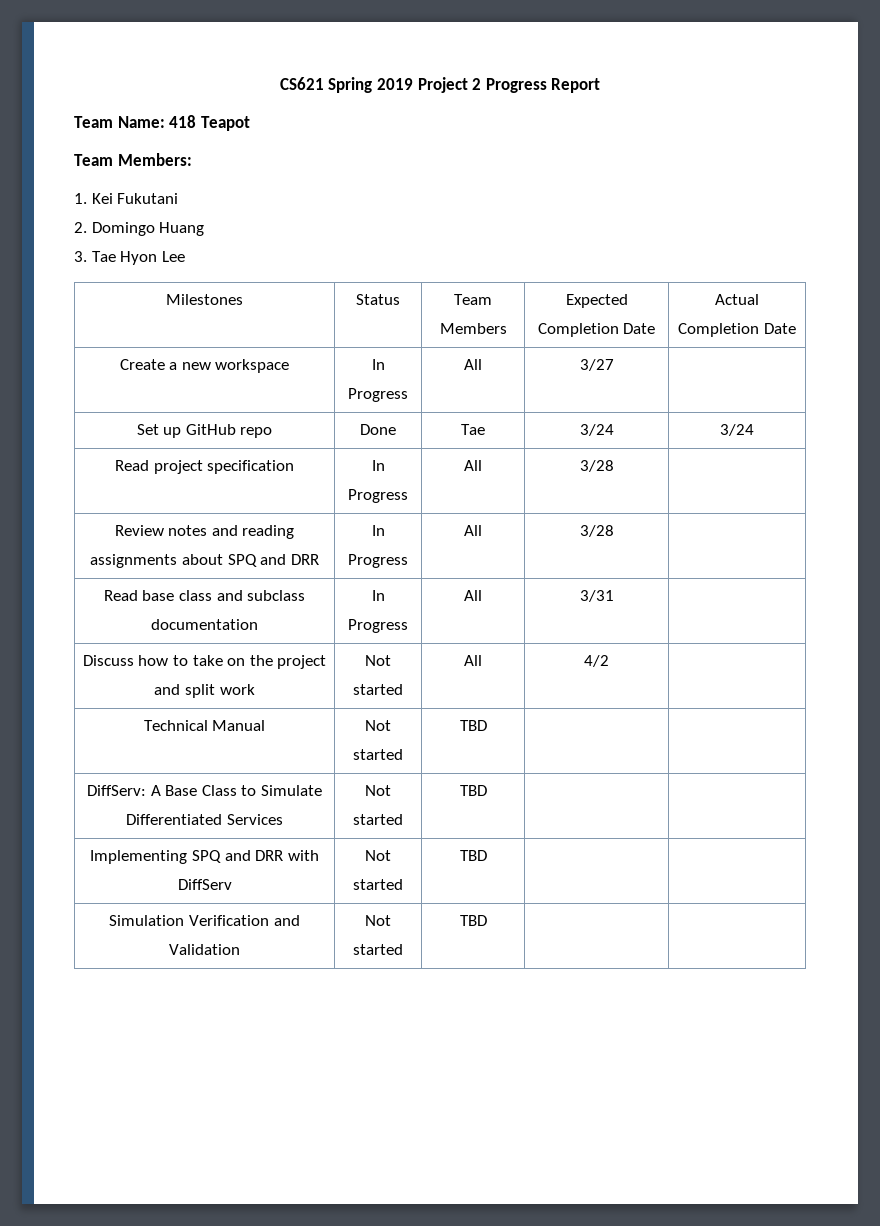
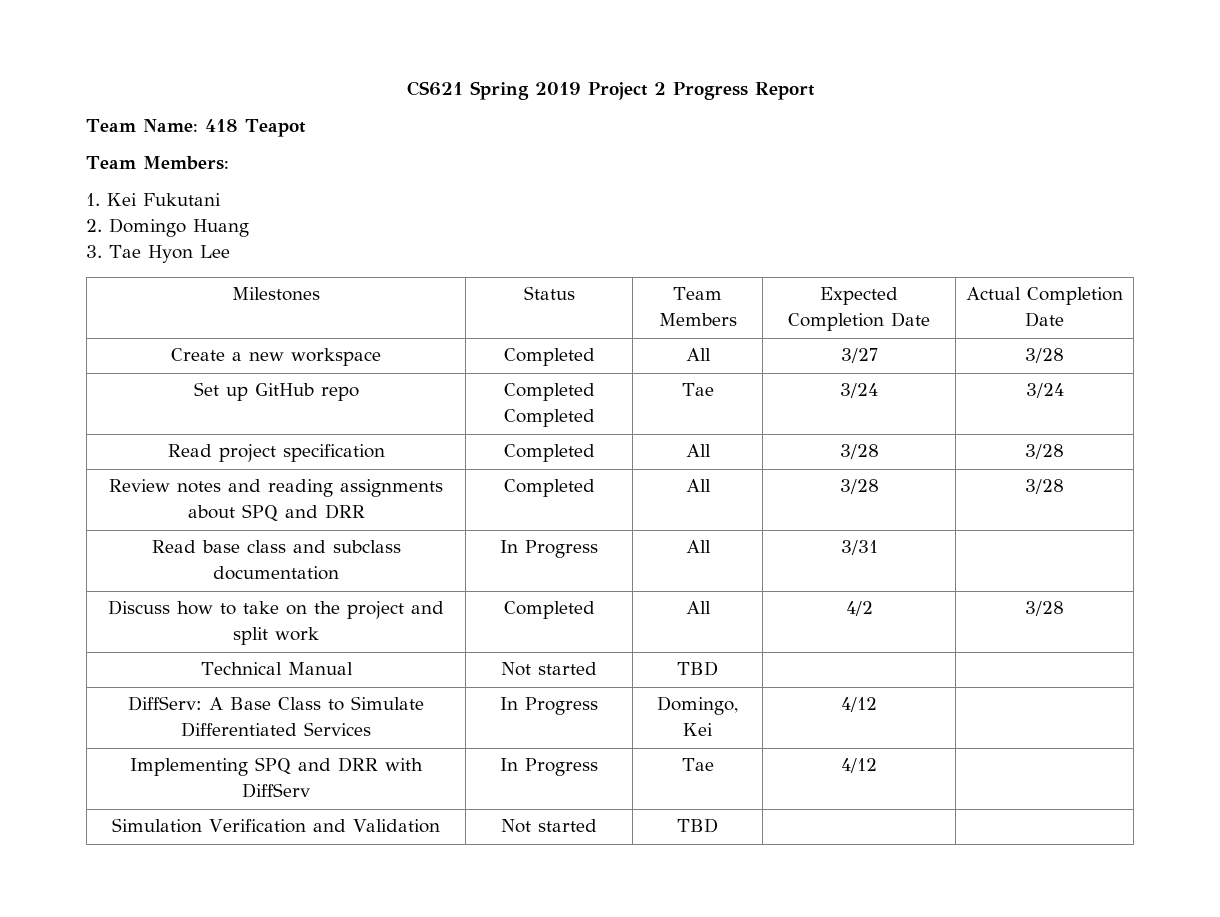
- Create a new workspace | In Progress | All | 3/27 |
+ Create a new workspace | Completed | All | 3/27 | 3/28
- Set up GitHub repo | Done | Tae | 3/24 | 3/24
+ Set up GitHub repo | Completed Completed | Tae | 3/24 | 3/24
- Read project specification | In Progress | All | 3/28 |
+ Read project specification | Completed | All | 3/28 | 3/28
- Review notes and reading assignments about SPQ and DRR | In Progress | All | 3/28 |
+ Review notes and reading assignments about SPQ and DRR | Completed | All | 3/28 | 3/28
- Discuss how to take on the project and split work | Not started | All | 4/2 |
+ Discuss how to take on the project and split work | Completed | All | 4/2 | 3/28
- DiffServ: A Base Class to Simulate Differentiated Services | Not started | TBD | |
+ DiffServ: A Base Class to Simulate Differentiated Services | In Progress | Domingo, Kei | 4/12 |
- Implementing SPQ and DRR with DiffServ | Not started | TBD | |
+ Implementing SPQ and DRR with DiffServ | In Progress | Tae | 4/12 |

